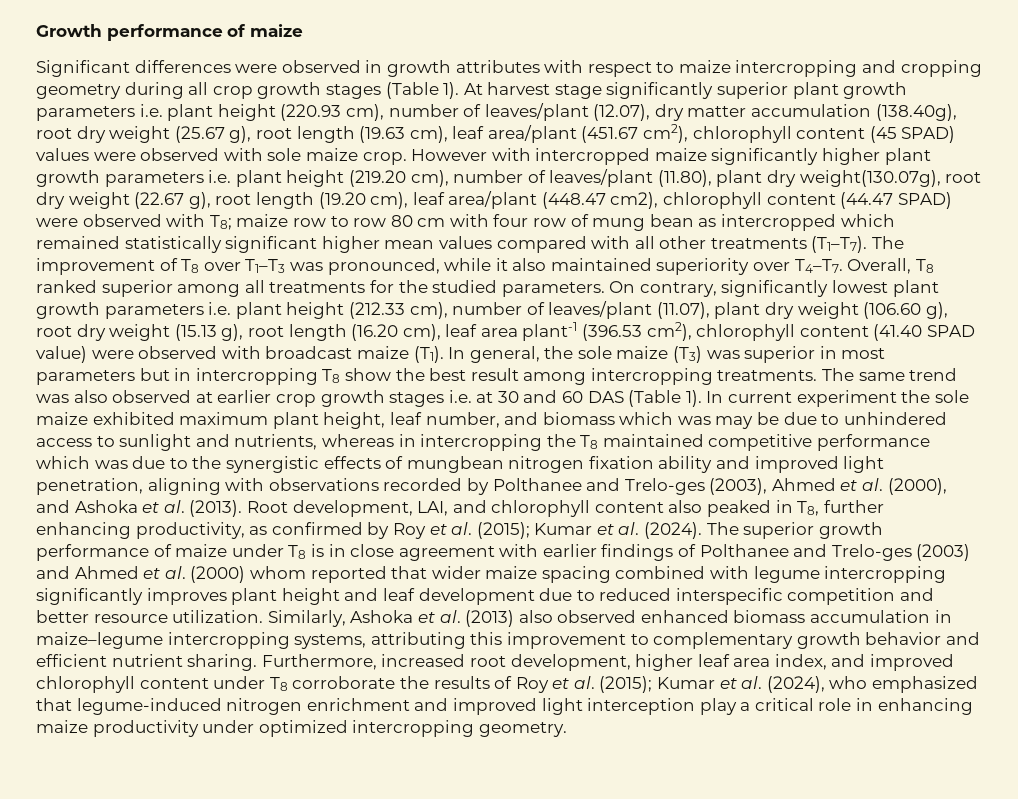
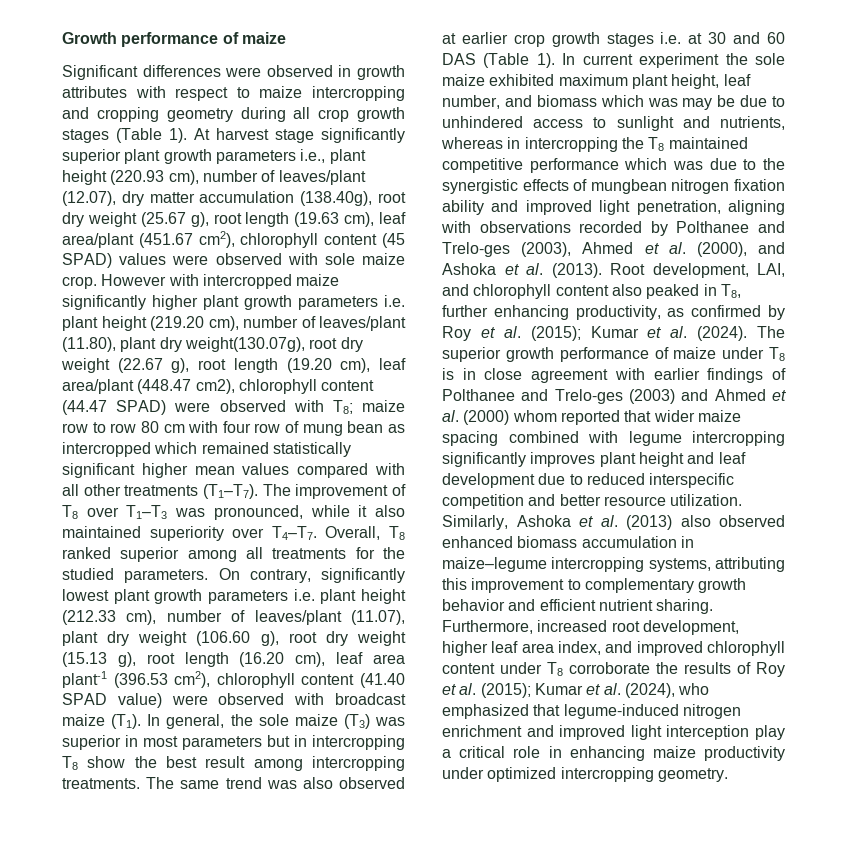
- At harvest stage significantly superior plant growth parameters i.e. plant height (220.93 cm), number of leaves/plant (12.07), dry matter accumulation (138.40g), root dry weight (25.67 g), root length (19.63 cm), leaf area/plant (451.67 cm2), chlorophyll content (45 SPAD) values were observed with sole maize crop.
+ At harvest stage significantly superior plant growth parameters i.e., plant height (220.93 cm), number of leaves/plant (12.07), dry matter accumulation (138.40g), root dry weight (25.67 g), root length (19.63 cm), leaf area/plant (451.67 cm2), chlorophyll content (45 SPAD) values were observed with sole maize crop.

